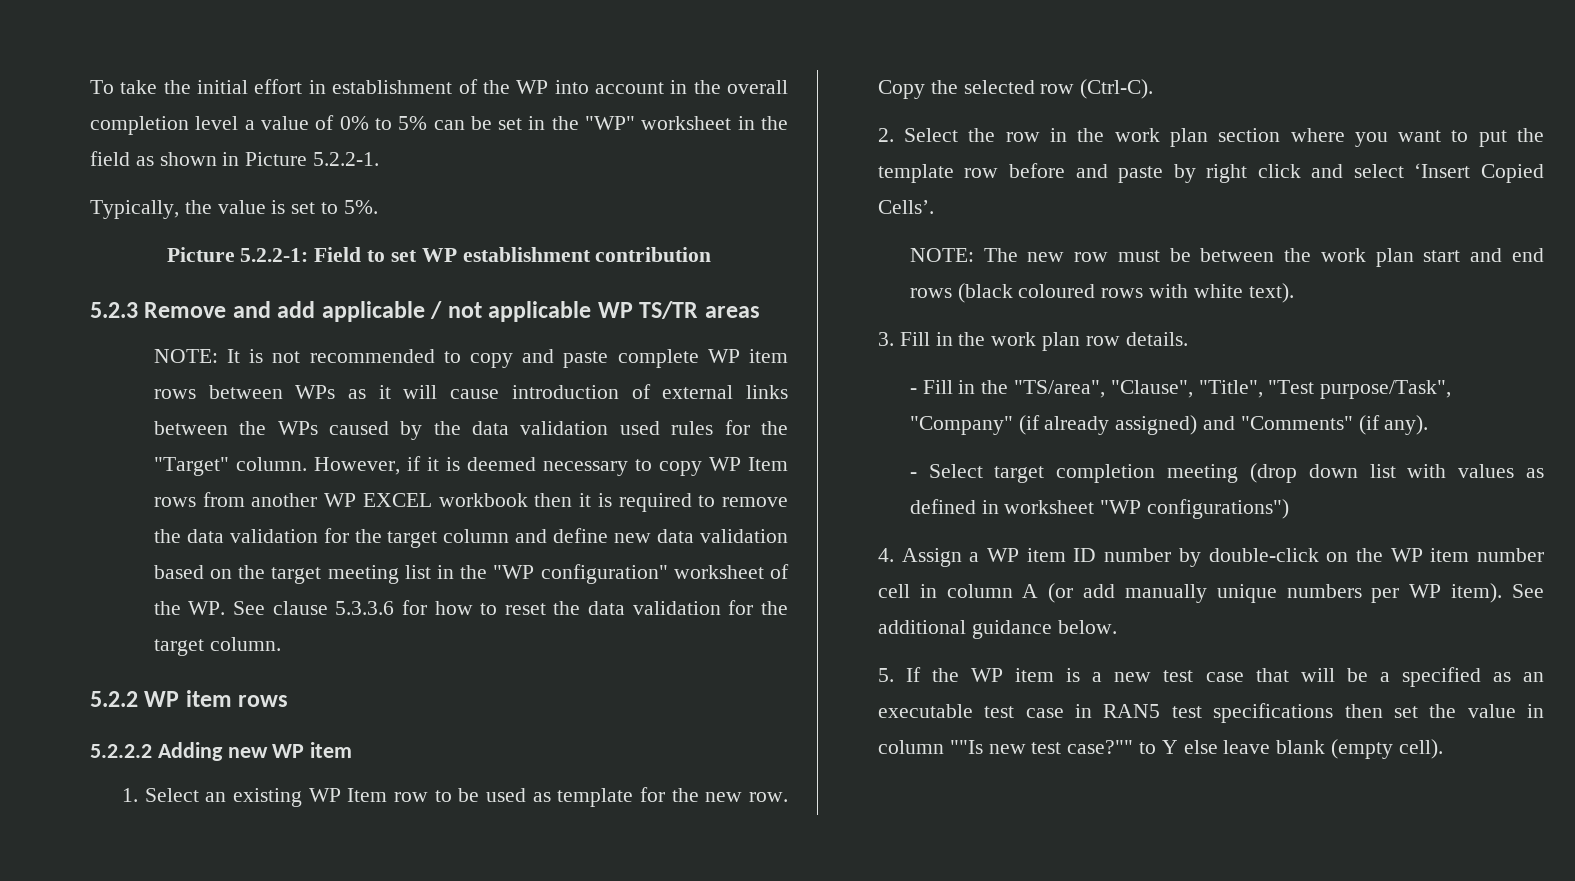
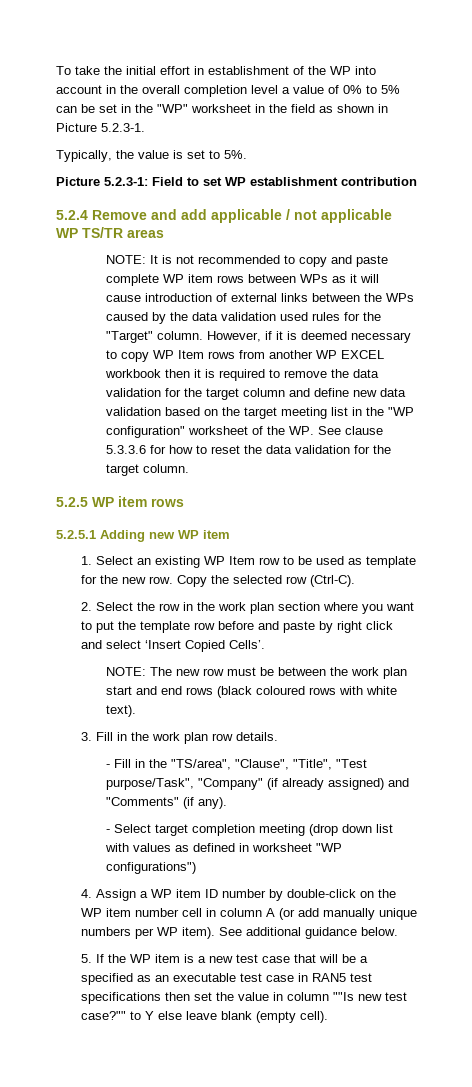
- To take the initial effort in establishment of the WP into account in the overall completion level a value of 0% to 5% can be set in the "WP" worksheet in the field as shown in Picture 5.2.2-1.
+ To take the initial effort in establishment of the WP into account in the overall completion level a value of 0% to 5% can be set in the "WP" worksheet in the field as shown in Picture 5.2.3-1.
- Picture 5.2.2-1: Field to set WP establishment contribution
+ Picture 5.2.3-1: Field to set WP establishment contribution
- 5.2.3 Remove and add applicable / not applicable WP TS/TR areas
+ 5.2.4 Remove and add applicable / not applicable WP TS/TR areas
- 5.2.2 WP item rows
+ 5.2.5 WP item rows
- 5.2.2.2 Adding new WP item
+ 5.2.5.1 Adding new WP item

